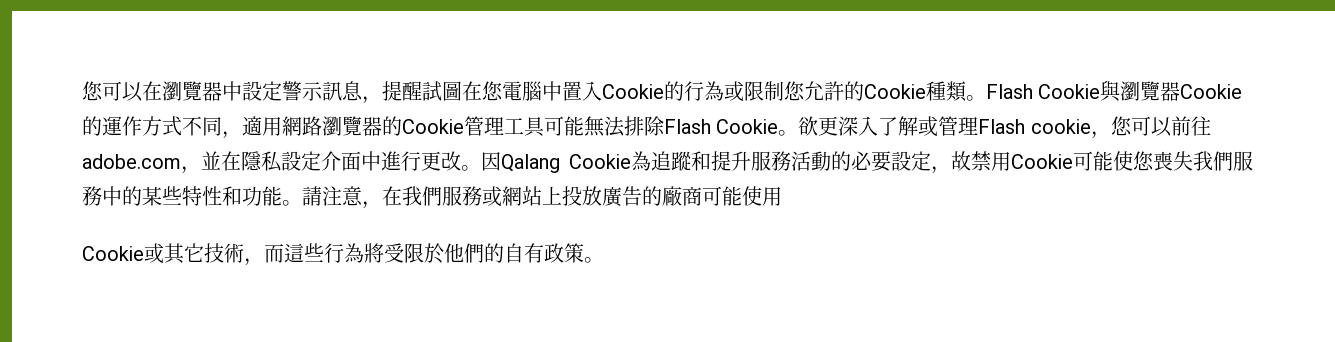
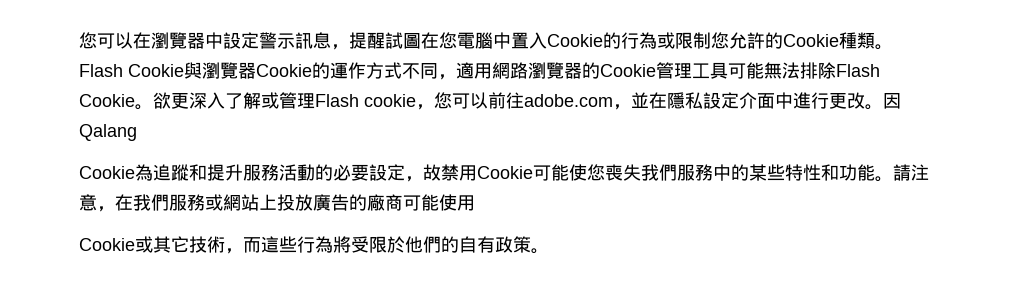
- 因Qalang Cookie為追蹤和提升服務活動的必要設定，故禁用Cookie可能使您喪失我們服務中的某些特性和功能。
+ 因Qalang
+ Cookie為追蹤和提升服務活動的必要設定，故禁用Cookie可能使您喪失我們服務中的某些特性和功能。

